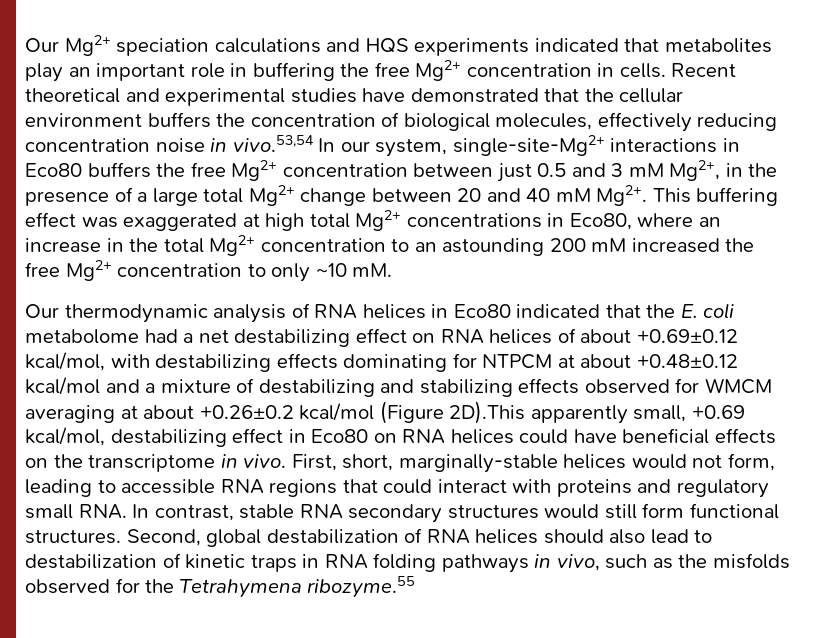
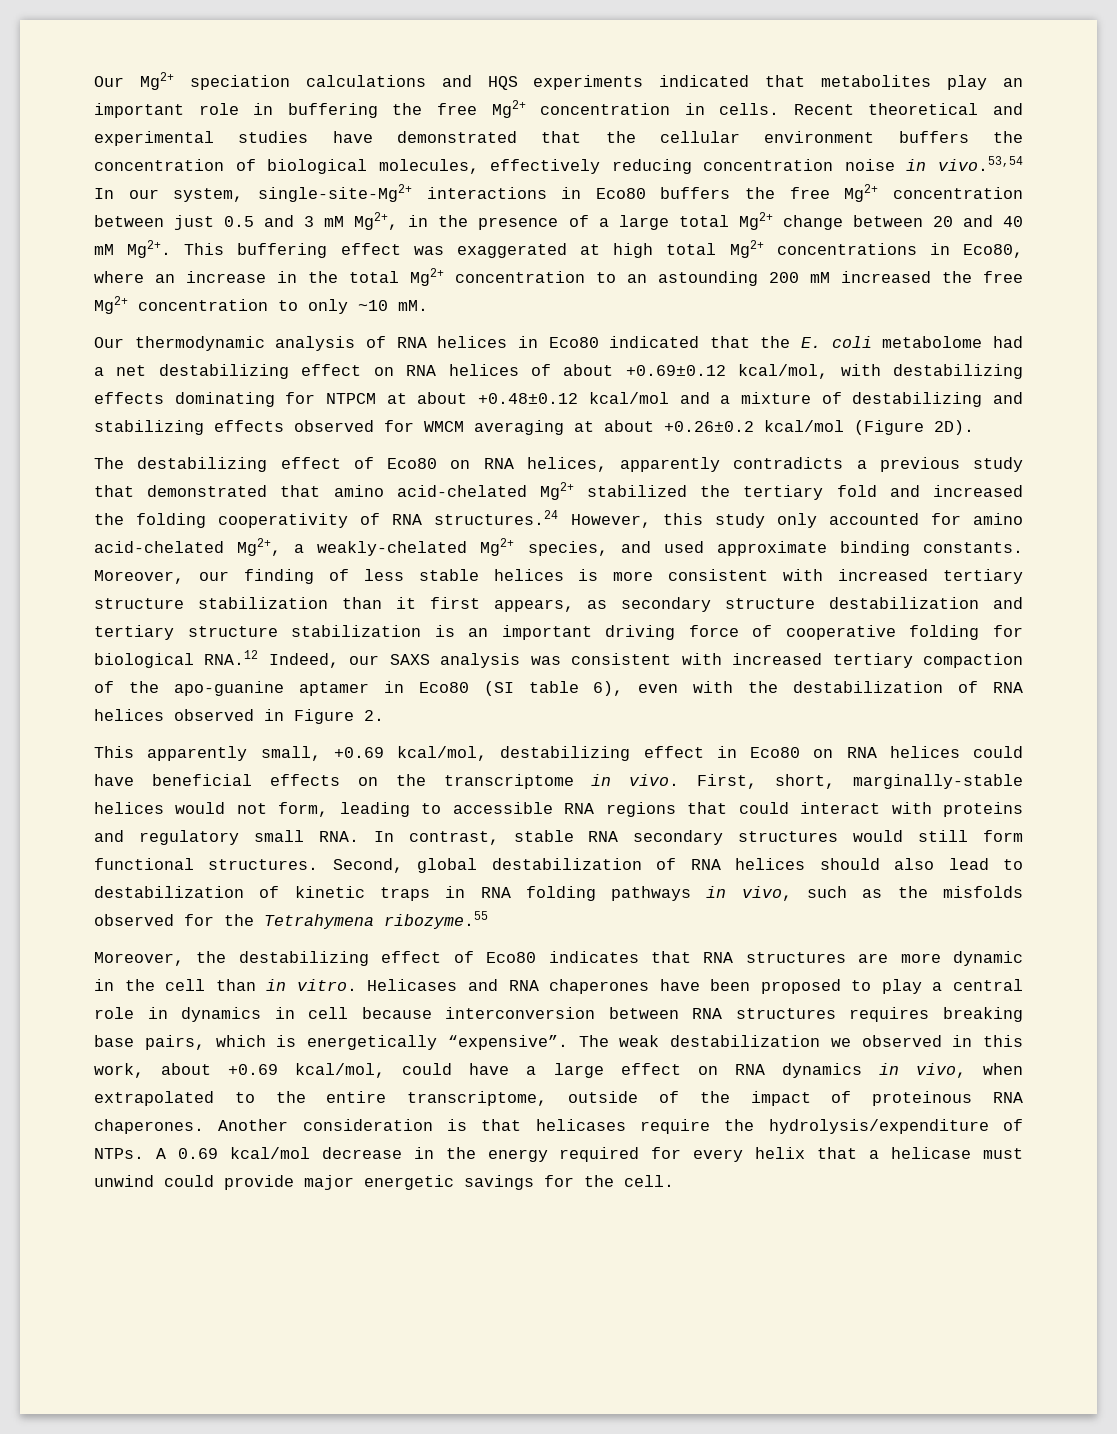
- Our thermodynamic analysis of RNA helices in Eco80 indicated that the E. coli metabolome had a net destabilizing effect on RNA helices of about +0.69±0.12 kcal/mol, with destabilizing effects dominating for NTPCM at about +0.48±0.12 kcal/mol and a mixture of destabilizing and stabilizing effects observed for WMCM averaging at about +0.26±0.2 kcal/mol (Figure 2D).This apparently small, +0.69 kcal/mol, destabilizing effect in Eco80 on RNA helices could have beneficial effects on the transcriptome in vivo.
+ Our thermodynamic analysis of RNA helices in Eco80 indicated that the E. coli metabolome had a net destabilizing effect on RNA helices of about +0.69±0.12 kcal/mol, with destabilizing effects dominating for NTPCM at about +0.48±0.12 kcal/mol and a mixture of destabilizing and stabilizing effects observed for WMCM averaging at about +0.26±0.2 kcal/mol (Figure 2D).
+ The destabilizing effect of Eco80 on RNA helices, apparently contradicts a previous study that demonstrated that amino acid-chelated Mg2+ stabilized the tertiary fold and increased the folding cooperativity of RNA structures.24 However, this study only accounted for amino acid-chelated Mg2+, a weakly-chelated Mg2+ species, and used approximate binding constants. Moreover, our finding of less stable helices is more consistent with increased tertiary structure stabilization than it first appears, as secondary structure destabilization and tertiary structure stabilization is an important driving force of cooperative folding for biological RNA.12 Indeed, our SAXS analysis was consistent with increased tertiary compaction of the apo-guanine aptamer in Eco80 (SI table 6), even with the destabilization of RNA helices observed in Figure 2.
+ This apparently small, +0.69 kcal/mol, destabilizing effect in Eco80 on RNA helices could have beneficial effects on the transcriptome in vivo.
+ Moreover, the destabilizing effect of Eco80 indicates that RNA structures are more dynamic in the cell than in vitro. Helicases and RNA chaperones have been proposed to play a central role in dynamics in cell because interconversion between RNA structures requires breaking base pairs, which is energetically “expensive”. The weak destabilization we observed in this work, about +0.69 kcal/mol, could have a large effect on RNA dynamics in vivo, when extrapolated to the entire transcriptome, outside of the impact of proteinous RNA chaperones. Another consideration is that helicases require the hydrolysis/expenditure of NTPs. A 0.69 kcal/mol decrease in the energy required for every helix that a helicase must unwind could provide major energetic savings for the cell.

